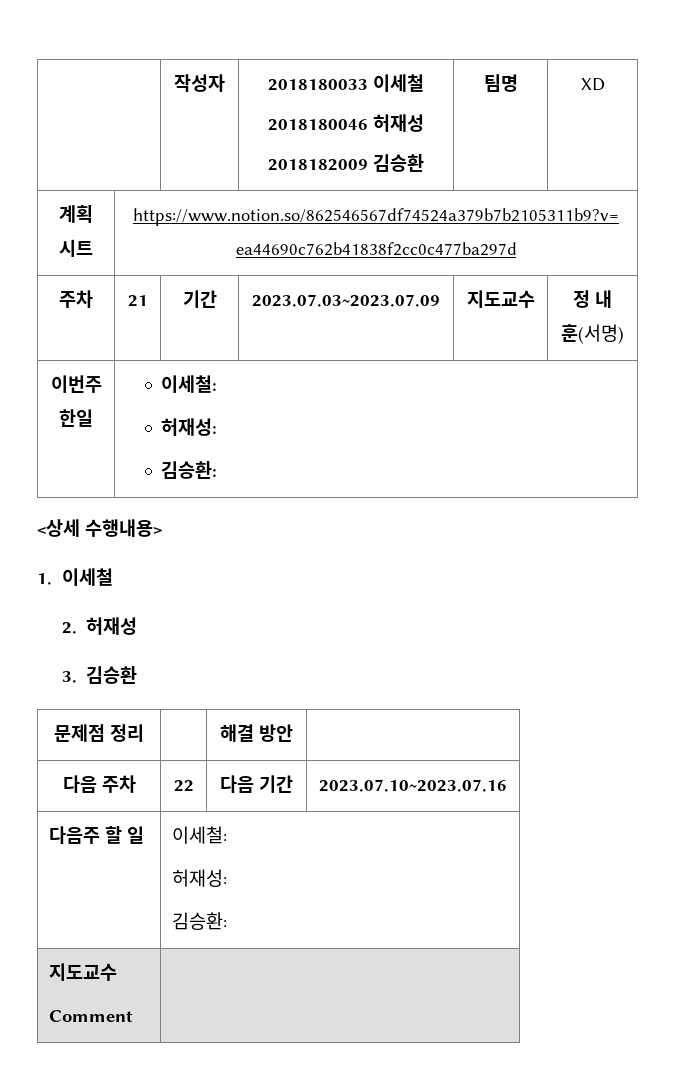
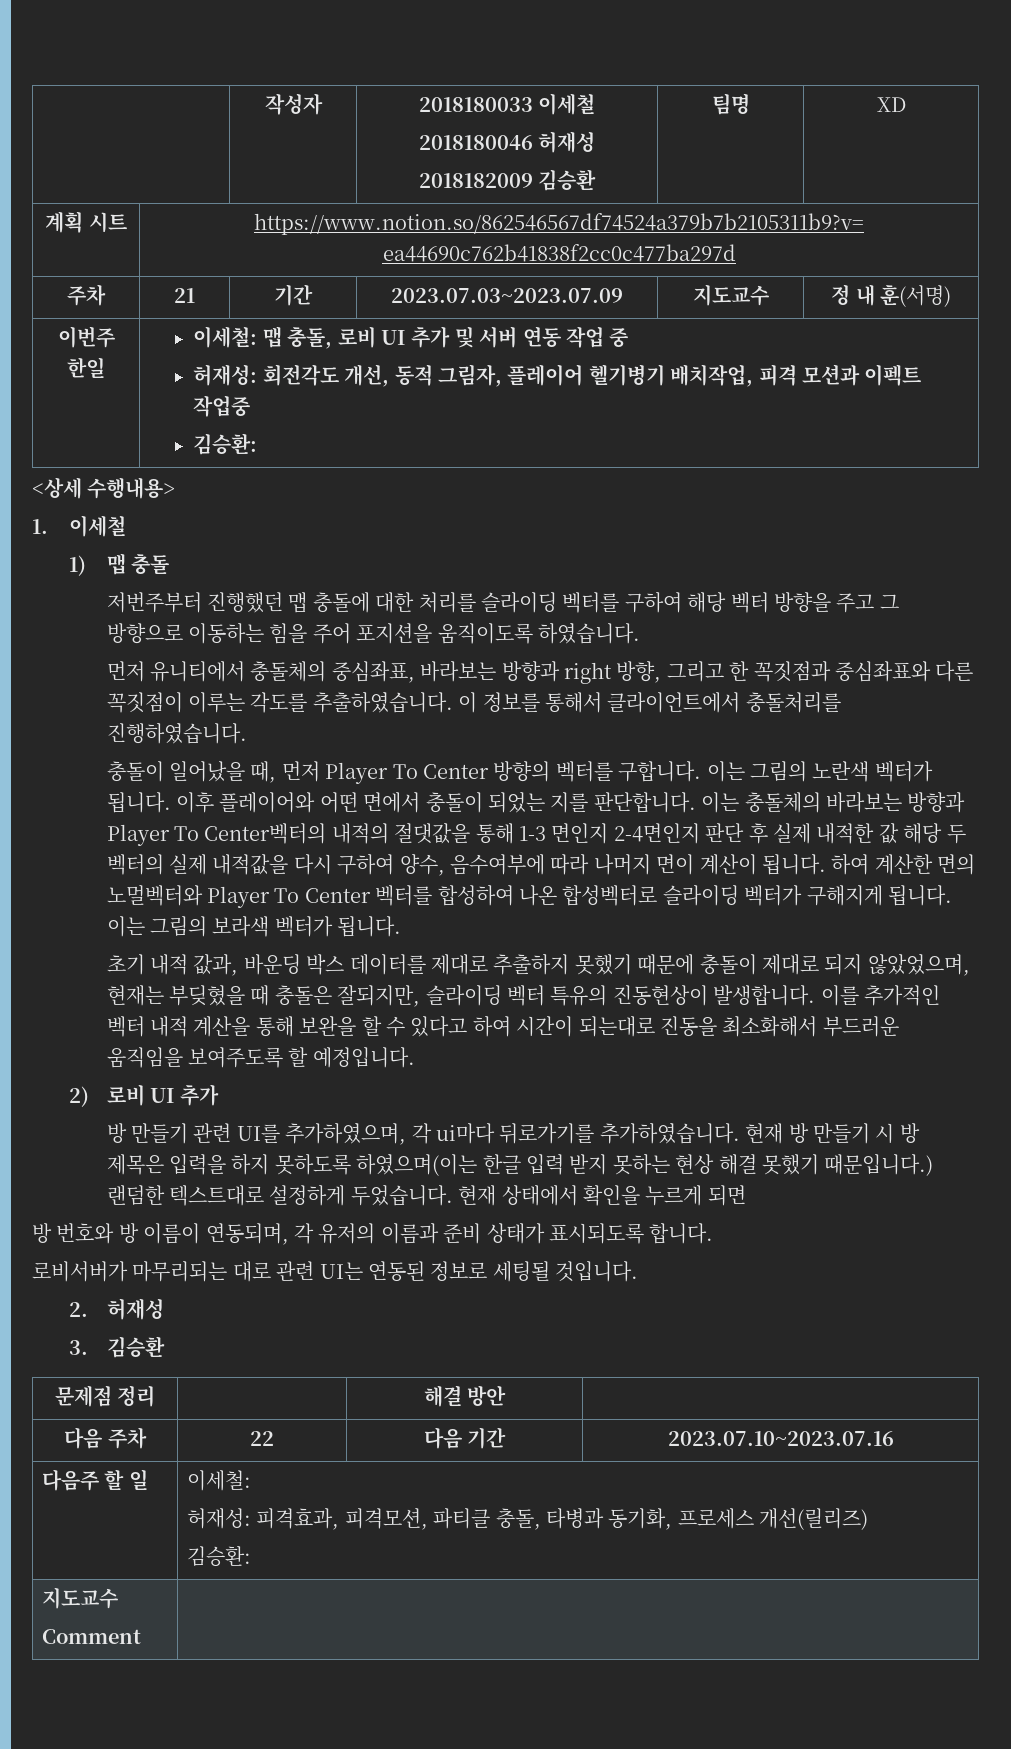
- 이번주 한일 | 이세철:
- 허재성:
+ 이번주 한일 | 이세철: 맵 충돌, 로비 UI 추가 및 서버 연동 작업 중
+ 허재성: 회전각도 개선, 동적 그림자, 플레이어 헬기병기 배치작업, 피격 모션과 이펙트 작업중
+ 1) 맵 충돌
+ 저번주부터 진행했던 맵 충돌에 대한 처리를 슬라이딩 벡터를 구하여 해당 벡터 방향을 주고 그 방향으로 이동하는 힘을 주어 포지션을 움직이도록 하였습니다.
+ 먼저 유니티에서 충돌체의 중심좌표, 바라보는 방향과 right 방향, 그리고 한 꼭짓점과 중심좌표와 다른 꼭짓점이 이루는 각도를 추출하였습니다. 이 정보를 통해서 클라이언트에서 충돌처리를 진행하였습니다.
+ 충돌이 일어났을 때, 먼저 Player To Center 방향의 벡터를 구합니다. 이는 그림의 노란색 벡터가 됩니다. 이후 플레이어와 어떤 면에서 충돌이 되었는 지를 판단합니다. 이는 충돌체의 바라보는 방향과 Player To Center벡터의 내적의 절댓값을 통해 1-3 면인지 2-4면인지 판단 후 실제 내적한 값 해당 두 벡터의 실제 내적값을 다시 구하여 양수, 음수여부에 따라 나머지 면이 계산이 됩니다. 하여 계산한 면의 노멀벡터와 Player To Center 벡터를 합성하여 나온 합성벡터로 슬라이딩 벡터가 구해지게 됩니다. 이는 그림의 보라색 벡터가 됩니다.
+ 초기 내적 값과, 바운딩 박스 데이터를 제대로 추출하지 못했기 때문에 충돌이 제대로 되지 않았었으며, 현재는 부딪혔을 때 충돌은 잘되지만, 슬라이딩 벡터 특유의 진동현상이 발생합니다. 이를 추가적인 벡터 내적 계산을 통해 보완을 할 수 있다고 하여 시간이 되는대로 진동을 최소화해서 부드러운 움직임을 보여주도록 할 예정입니다.
+ 2) 로비 UI 추가
+ 방 만들기 관련 UI를 추가하였으며, 각 ui마다 뒤로가기를 추가하였습니다. 현재 방 만들기 시 방 제목은 입력을 하지 못하도록 하였으며(이는 한글 입력 받지 못하는 현상 해결 못했기 때문입니다.) 랜덤한 텍스트대로 설정하게 두었습니다. 현재 상태에서 확인을 누르게 되면
+ 방 번호와 방 이름이 연동되며, 각 유저의 이름과 준비 상태가 표시되도록 합니다.
+ 로비서버가 마무리되는 대로 관련 UI는 연동된 정보로 세팅될 것입니다.
  다음주 할 일 | 이세철:
- 허재성:
+ 허재성: 피격효과, 피격모션, 파티클 충돌, 타병과 동기화, 프로세스 개선(릴리즈)

